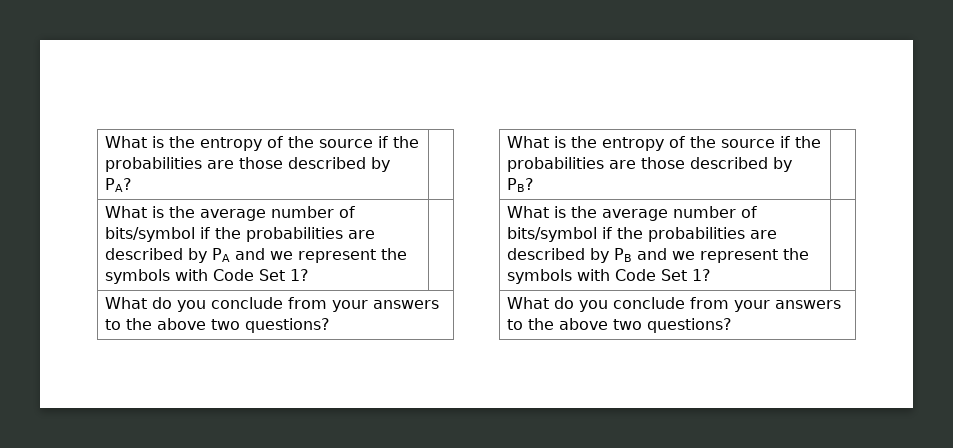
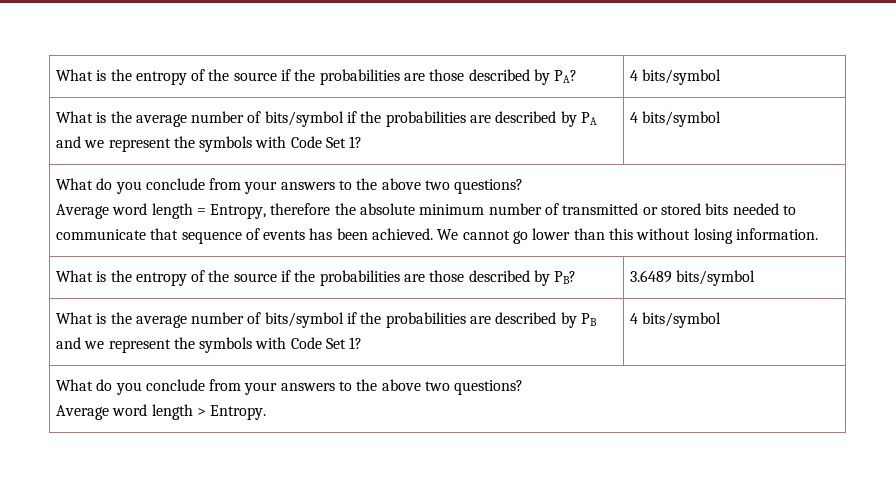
- What is the entropy of the source if the probabilities are those described by PA? |
+ What is the entropy of the source if the probabilities are those described by PA? | 4 bits/symbol
- What is the average number of bits/symbol if the probabilities are described by PA and we represent the symbols with Code Set 1? |
+ What is the average number of bits/symbol if the probabilities are described by PA and we represent the symbols with Code Set 1? | 4 bits/symbol
+ Average word length = Entropy, therefore the absolute minimum number of transmitted or stored bits needed to communicate that sequence of events has been achieved. We cannot go lower than this without losing information.
- What is the entropy of the source if the probabilities are those described by PB? |
+ What is the entropy of the source if the probabilities are those described by PB? | 3.6489 bits/symbol
- What is the average number of bits/symbol if the probabilities are described by PB and we represent the symbols with Code Set 1? |
+ What is the average number of bits/symbol if the probabilities are described by PB and we represent the symbols with Code Set 1? | 4 bits/symbol
  What do you conclude from your answers to the above two questions?
+ Average word length > Entropy.

